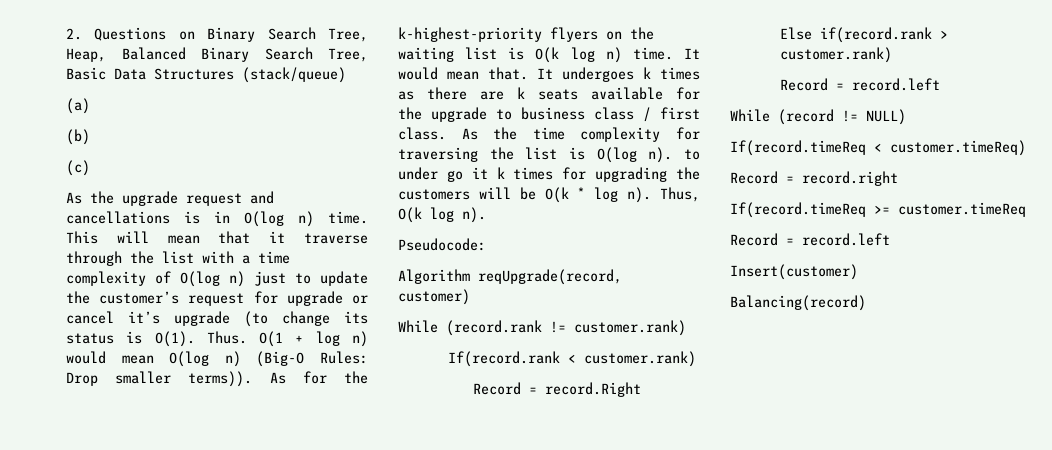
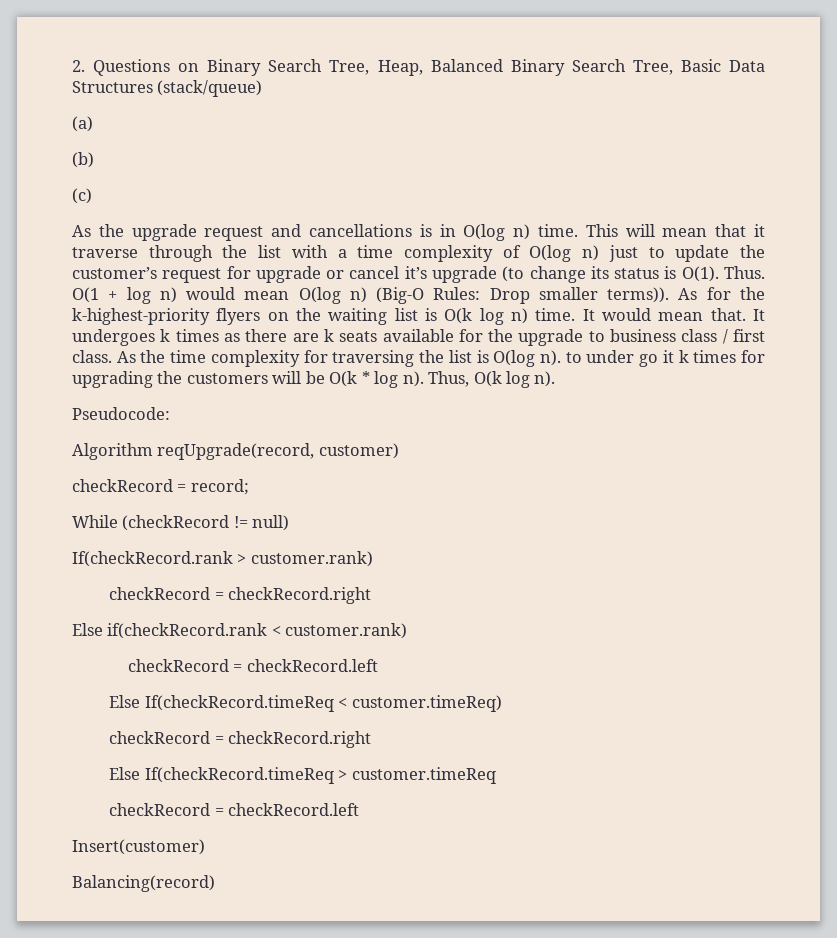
- While (record.rank != customer.rank)
- If(record.rank < customer.rank)
- Record = record.Right
- Else if(record.rank > customer.rank)
- Record = record.left
- While (record != NULL)
- If(record.timeReq < customer.timeReq)
- Record = record.right
- If(record.timeReq >= customer.timeReq
- Record = record.left
+ checkRecord = record;
+ While (checkRecord != null)
+ If(checkRecord.rank > customer.rank)
+ checkRecord = checkRecord.right
+ Else if(checkRecord.rank < customer.rank)
+ checkRecord = checkRecord.left
+ Else If(checkRecord.timeReq < customer.timeReq)
+ checkRecord = checkRecord.right
+ Else If(checkRecord.timeReq > customer.timeReq
+ checkRecord = checkRecord.left

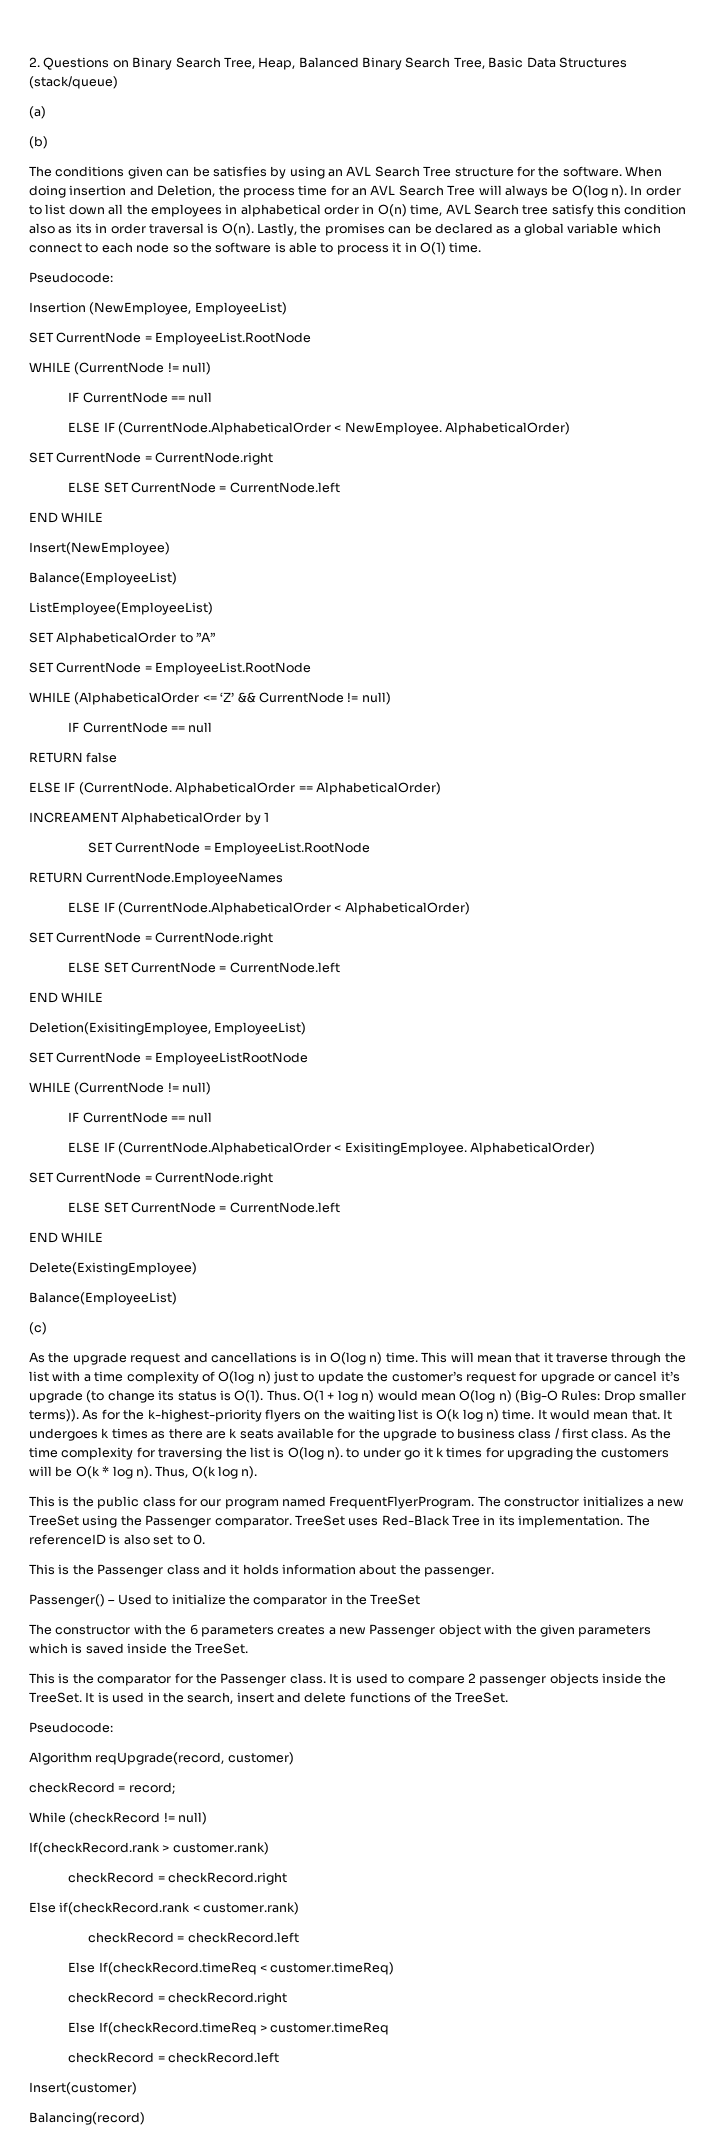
+ The conditions given can be satisfies by using an AVL Search Tree structure for the software. When doing insertion and Deletion, the process time for an AVL Search Tree will always be O(log n). In order to list down all the employees in alphabetical order in O(n) time, AVL Search tree satisfy this condition also as its in order traversal is O(n). Lastly, the promises can be declared as a global variable which connect to each node so the software is able to process it in O(1) time.
+ Pseudocode:
+ Insertion (NewEmployee, EmployeeList)
+ SET CurrentNode = EmployeeList.RootNode
+ WHILE (CurrentNode != null)
+ IF CurrentNode == null
+ ELSE IF (CurrentNode.AlphabeticalOrder < NewEmployee. AlphabeticalOrder)
+ SET CurrentNode = CurrentNode.right
+ ELSE SET CurrentNode = CurrentNode.left
+ END WHILE
+ Insert(NewEmployee)
+ Balance(EmployeeList)
+ ListEmployee(EmployeeList)
+ SET AlphabeticalOrder to ”A”
+ SET CurrentNode = EmployeeList.RootNode
+ WHILE (AlphabeticalOrder <= ‘Z’ && CurrentNode != null)
+ IF CurrentNode == null
+ RETURN false
+ ELSE IF (CurrentNode. AlphabeticalOrder == AlphabeticalOrder)
+ INCREAMENT AlphabeticalOrder by 1
+ SET CurrentNode = EmployeeList.RootNode
+ RETURN CurrentNode.EmployeeNames
+ ELSE IF (CurrentNode.AlphabeticalOrder < AlphabeticalOrder)
+ SET CurrentNode = CurrentNode.right
+ ELSE SET CurrentNode = CurrentNode.left
+ END WHILE
+ Deletion(ExisitingEmployee, EmployeeList)
+ SET CurrentNode = EmployeeListRootNode
+ WHILE (CurrentNode != null)
+ IF CurrentNode == null
+ ELSE IF (CurrentNode.AlphabeticalOrder < ExisitingEmployee. AlphabeticalOrder)
+ SET CurrentNode = CurrentNode.right
+ ELSE SET CurrentNode = CurrentNode.left
+ END WHILE
+ Delete(ExistingEmployee)
+ Balance(EmployeeList)
+ This is the public class for our program named FrequentFlyerProgram. The constructor initializes a new TreeSet using the Passenger comparator. TreeSet uses Red-Black Tree in its implementation. The referenceID is also set to 0.
+ This is the Passenger class and it holds information about the passenger.
+ Passenger() – Used to initialize the comparator in the TreeSet
+ The constructor with the 6 parameters creates a new Passenger object with the given parameters which is saved inside the TreeSet.
+ This is the comparator for the Passenger class. It is used to compare 2 passenger objects inside the TreeSet. It is used in the search, insert and delete functions of the TreeSet.

